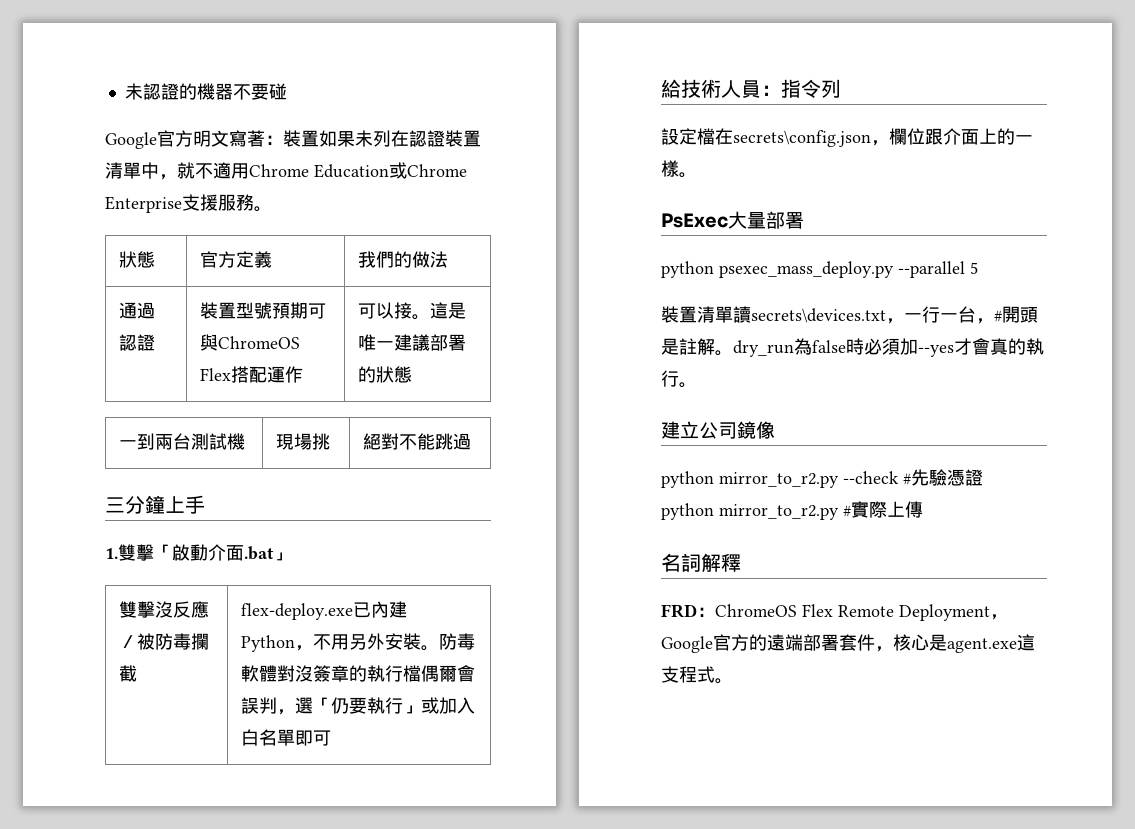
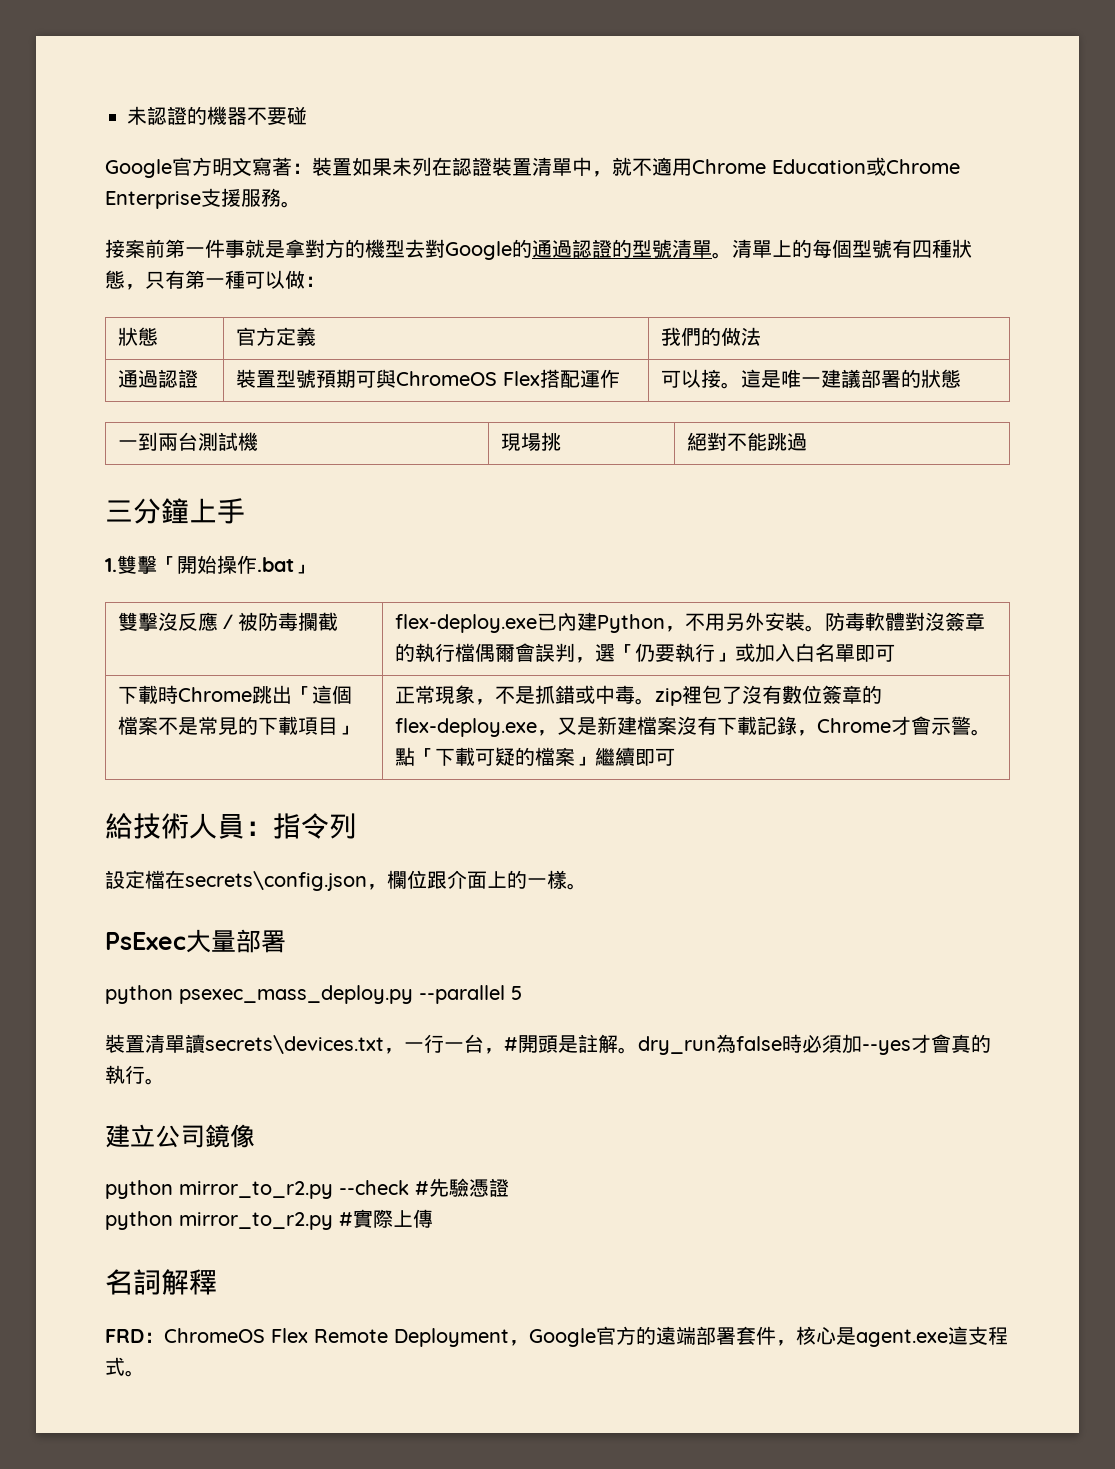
+ 接案前第一件事就是拿對方的機型去對Google的通過認證的型號清單。清單上的每個型號有四種狀態，只有第一種可以做：
- 1.雙擊「啟動介面.bat」
+ 1.雙擊「開始操作.bat」
+ 下載時Chrome跳出「這個檔案不是常見的下載項目」 | 正常現象，不是抓錯或中毒。zip裡包了沒有數位簽章的flex-deploy.exe，又是新建檔案沒有下載記錄，Chrome才會示警。點「下載可疑的檔案」繼續即可

